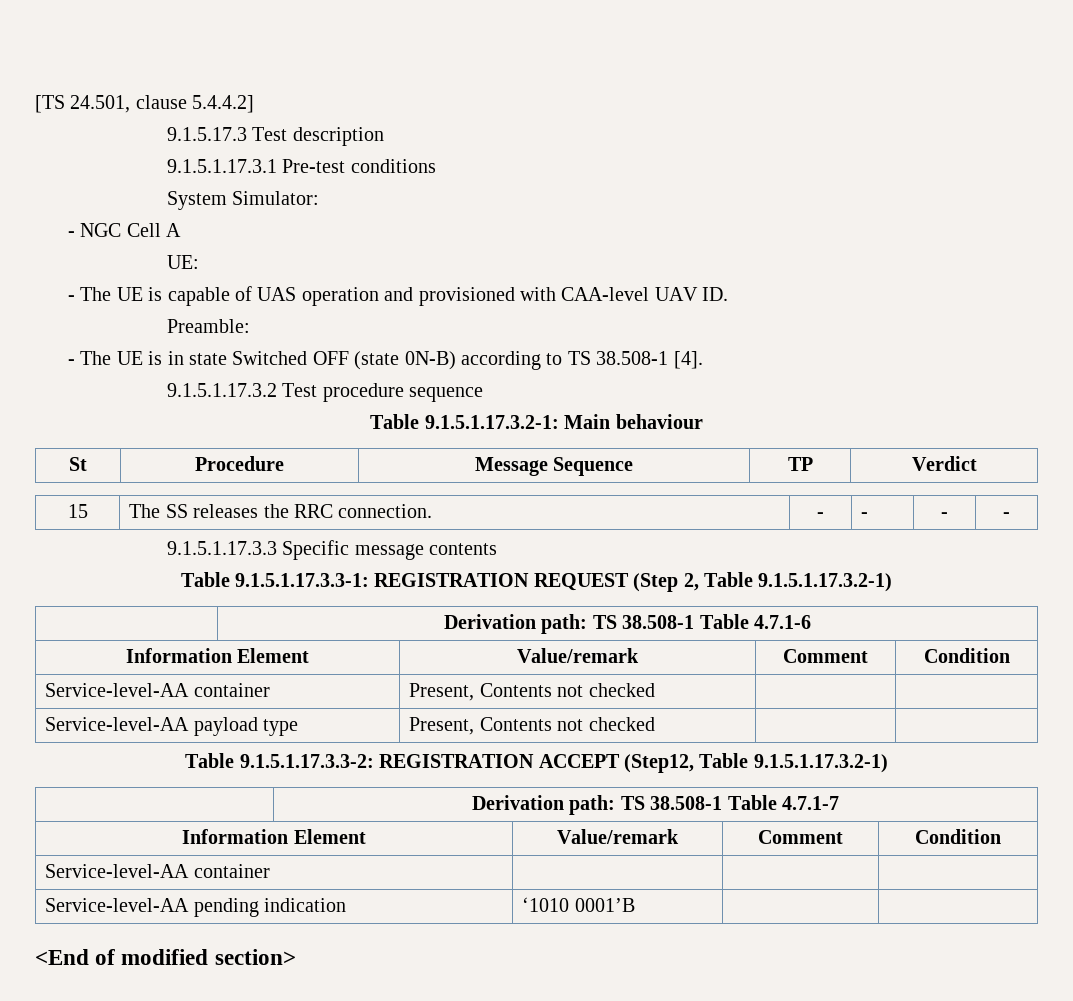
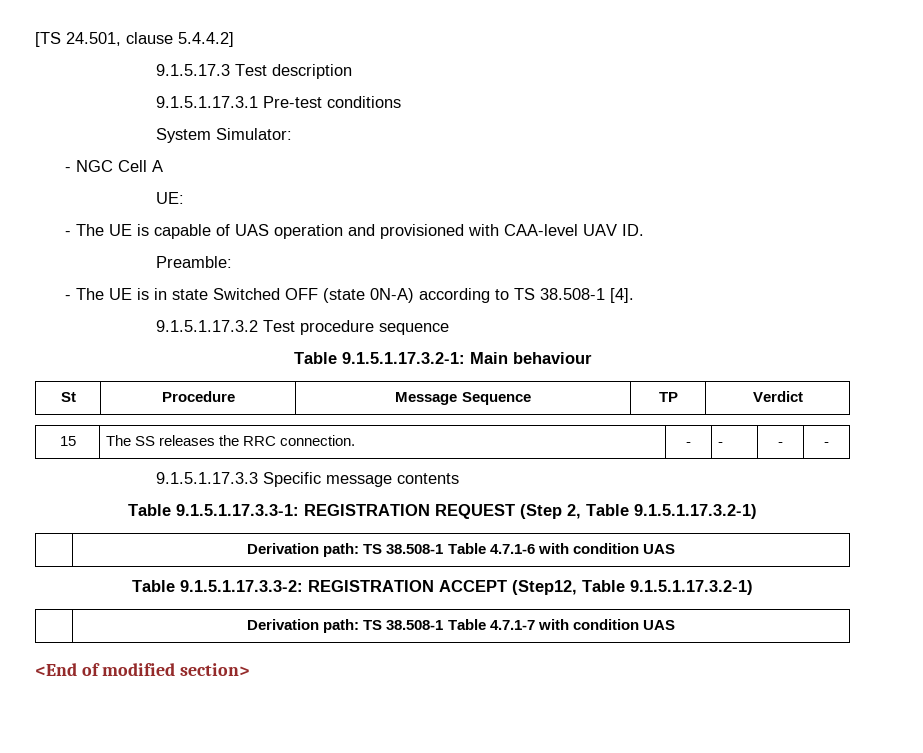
- - The UE is in state Switched OFF (state 0N-B) according to TS 38.508-1 [4].
+ - The UE is in state Switched OFF (state 0N-A) according to TS 38.508-1 [4].
- | Derivation path: TS 38.508-1 Table 4.7.1-6
- Information Element | Value/remark | Comment | Condition
- Service-level-AA container | Present, Contents not checked | |
- Service-level-AA payload type | Present, Contents not checked | |
+ | Derivation path: TS 38.508-1 Table 4.7.1-6 with condition UAS
- | Derivation path: TS 38.508-1 Table 4.7.1-7
- Information Element | Value/remark | Comment | Condition
- Service-level-AA container | | |
- Service-level-AA pending indication | ‘1010 0001’B | |
+ | Derivation path: TS 38.508-1 Table 4.7.1-7 with condition UAS

